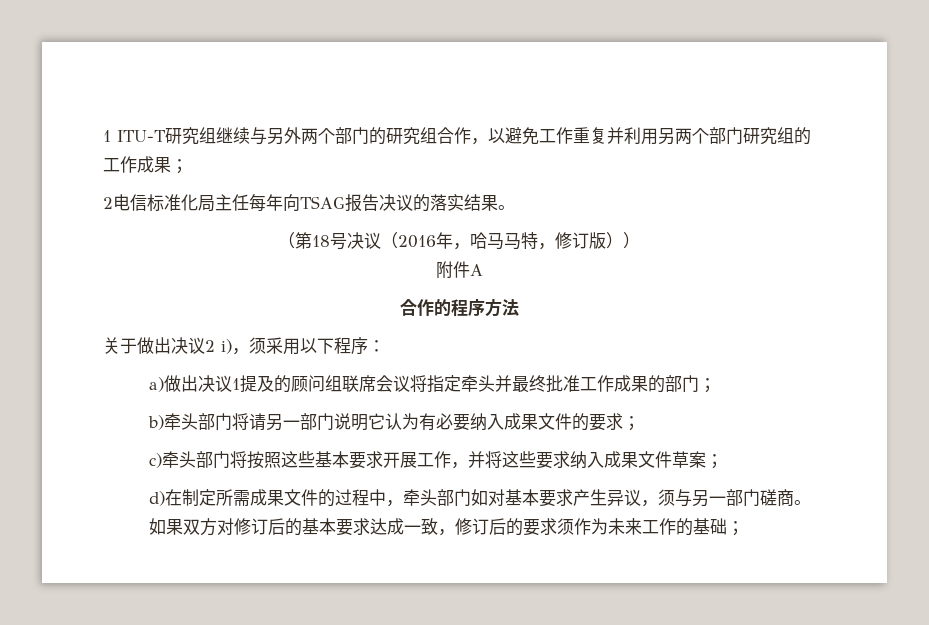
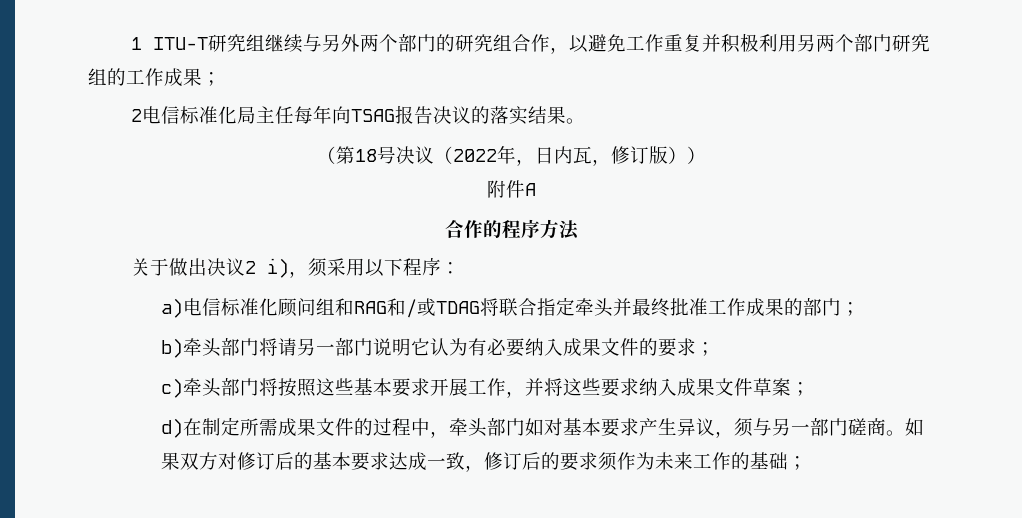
- 1 ITU-T研究组继续与另外两个部门的研究组合作，以避免工作重复并利用另两个部门研究组的工作成果；
+ 1 ITU-T研究组继续与另外两个部门的研究组合作，以避免工作重复并积极利用另两个部门研究组的工作成果；
- （第18号决议（2016年，哈马马特，修订版））
+ （第18号决议（2022年，日内瓦，修订版））
- a)做出决议1提及的顾问组联席会议将指定牵头并最终批准工作成果的部门；
+ a)电信标准化顾问组和RAG和/或TDAG将联合指定牵头并最终批准工作成果的部门；

